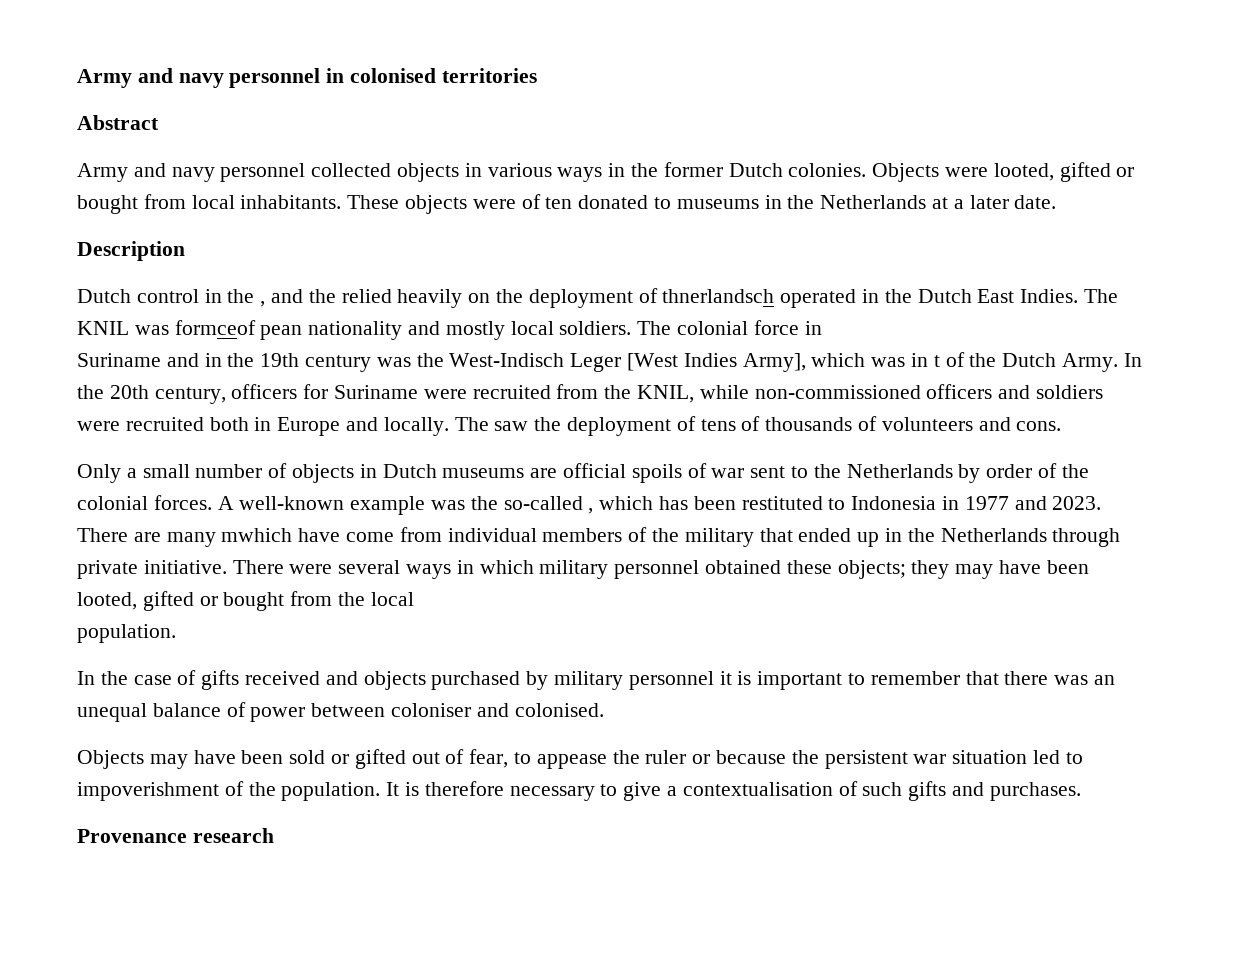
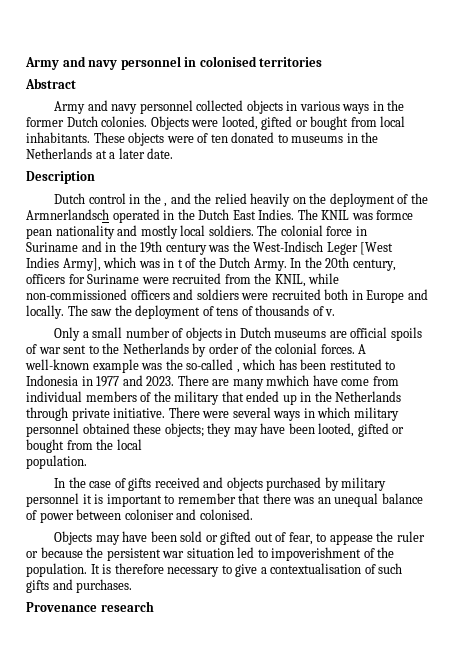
- Dutch control in the , and the relied heavily on the deployment of thnerlandsch operated in the Dutch East Indies.
+ Dutch control in the , and the relied heavily on the deployment of the Armnerlandsch operated in the Dutch East Indies.
- The KNIL was formceof pean nationality and mostly local soldiers.
+ The KNIL was formce pean nationality and mostly local soldiers.
- The saw the deployment of tens of thousands of volunteers and cons.
+ The saw the deployment of tens of thousands of v.

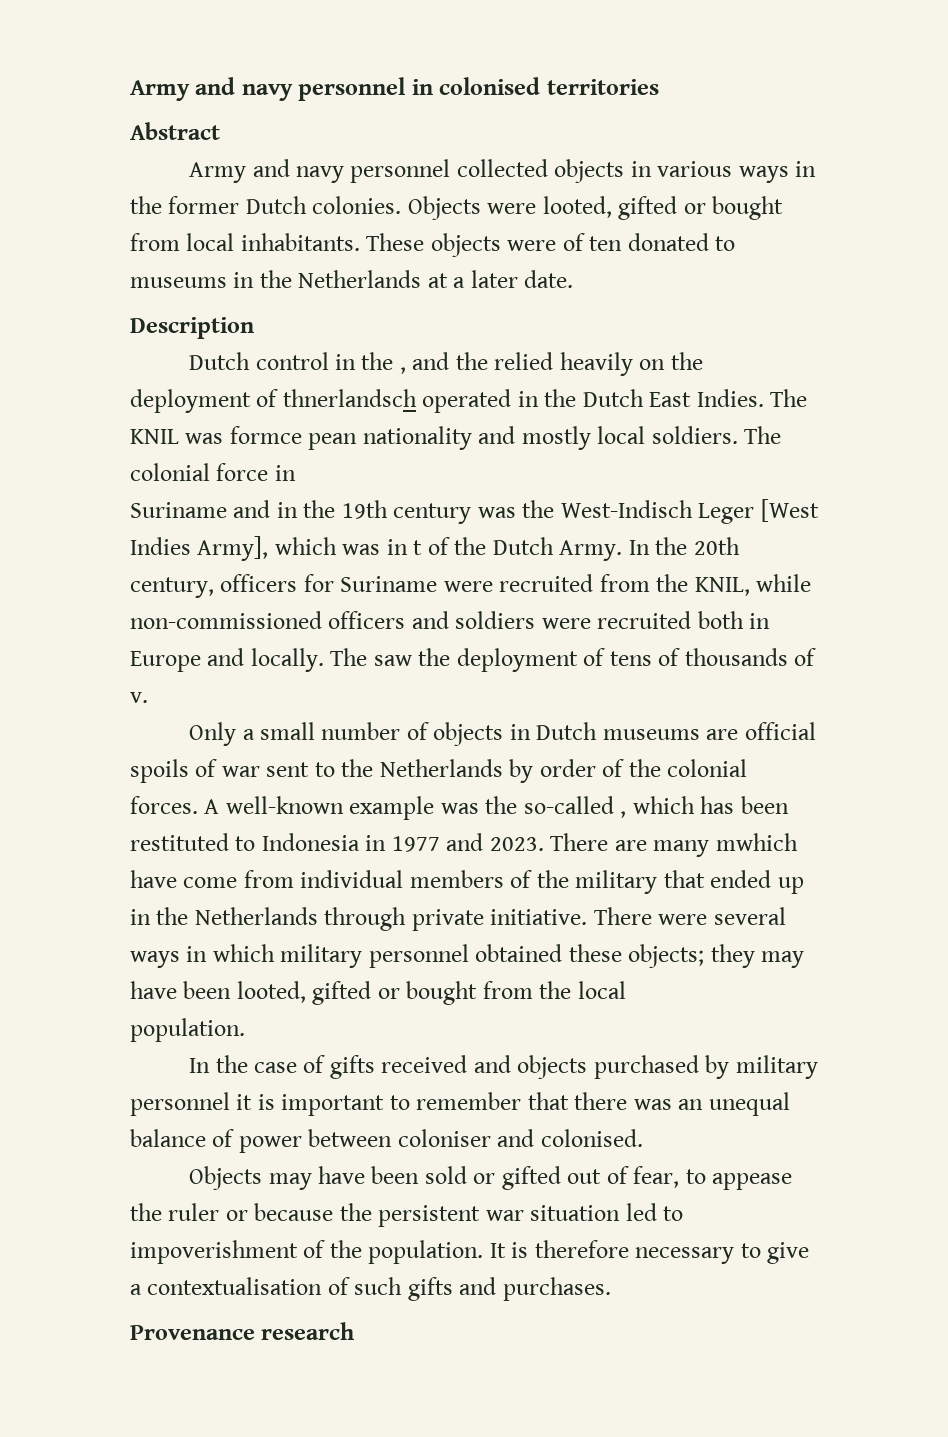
- Dutch control in the , and the relied heavily on the deployment of the Armnerlandsch operated in the Dutch East Indies.
+ Dutch control in the , and the relied heavily on the deployment of thnerlandsch operated in the Dutch East Indies.

